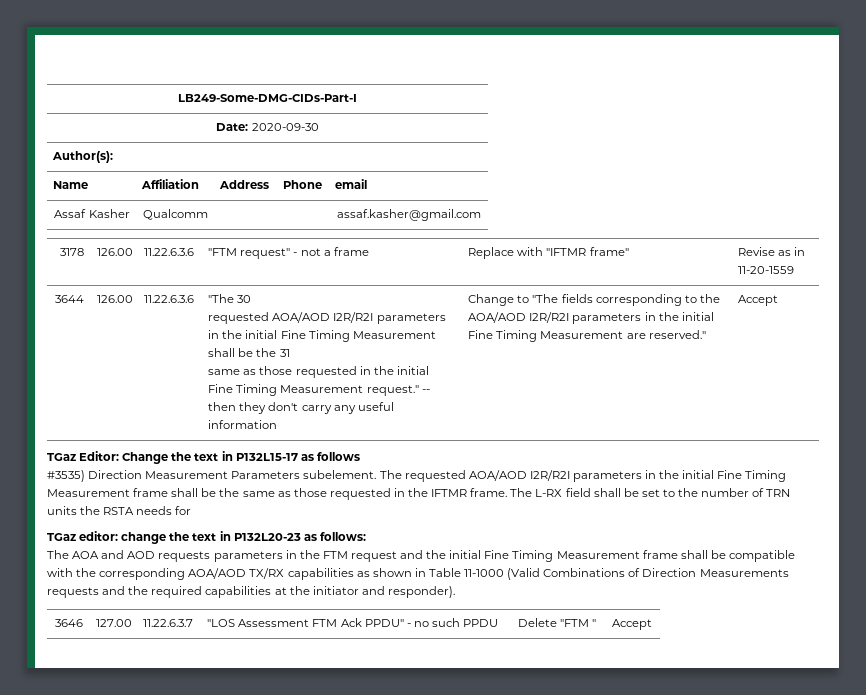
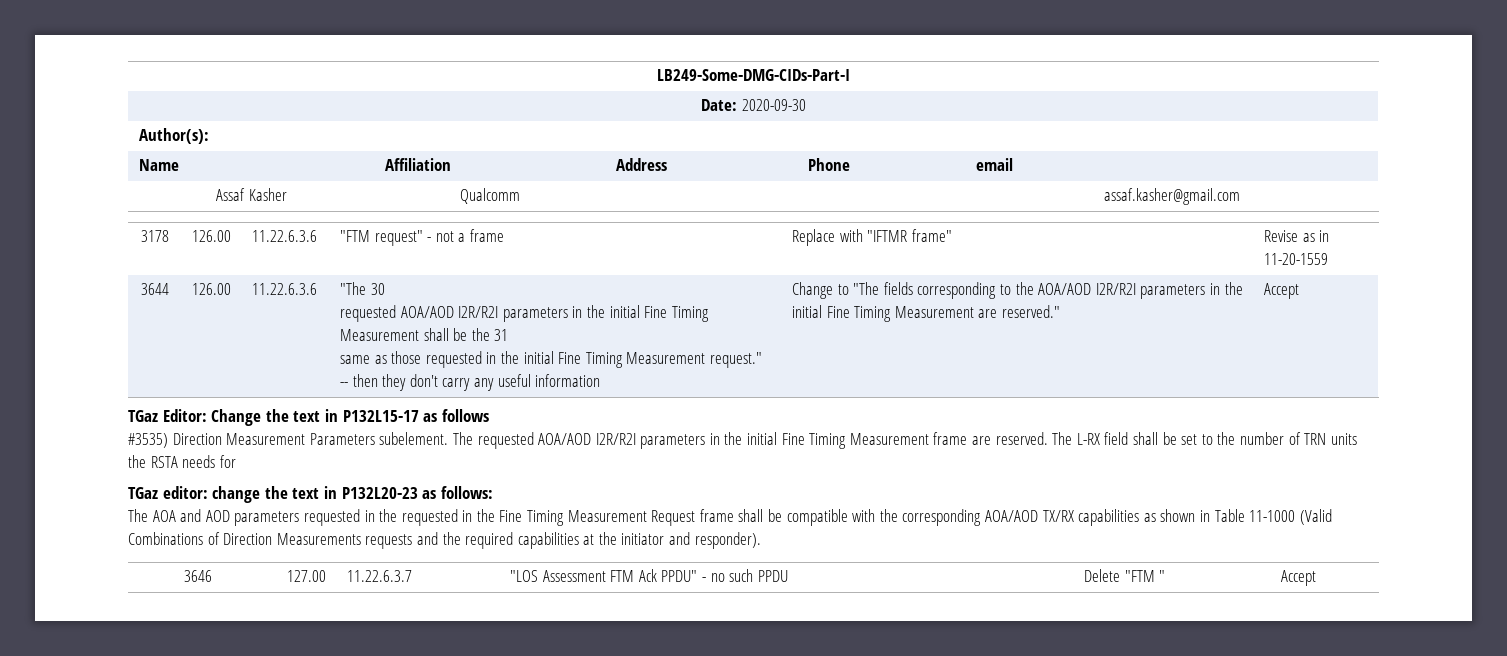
- The requested AOA/AOD I2R/R2I parameters in the initial Fine Timing Measurement frame shall be the same as those requested in the IFTMR frame.
+ The requested AOA/AOD I2R/R2I parameters in the initial Fine Timing Measurement frame are reserved.
- The AOA and AOD requests parameters in the FTM request and the initial Fine Timing Measurement frame shall be compatible with the corresponding AOA/AOD TX/RX capabilities as shown in Table 11-1000 (Valid Combinations of Direction Measurements requests and the required capabilities at the initiator and responder).
+ The AOA and AOD parameters requested in the requested in the Fine Timing Measurement Request frame shall be compatible with the corresponding AOA/AOD TX/RX capabilities as shown in Table 11-1000 (Valid Combinations of Direction Measurements requests and the required capabilities at the initiator and responder).

